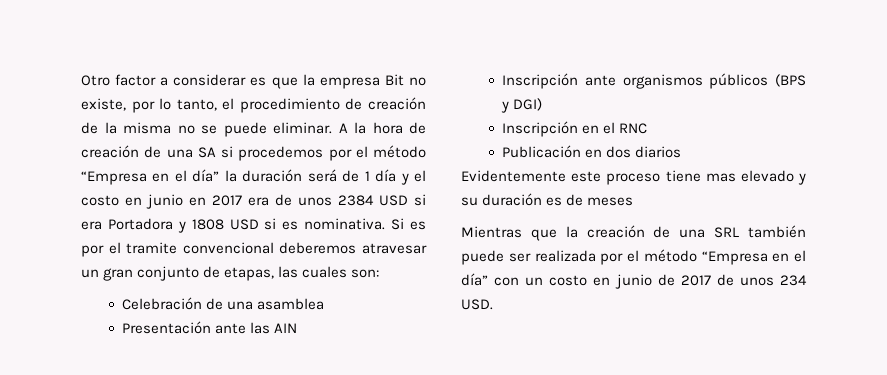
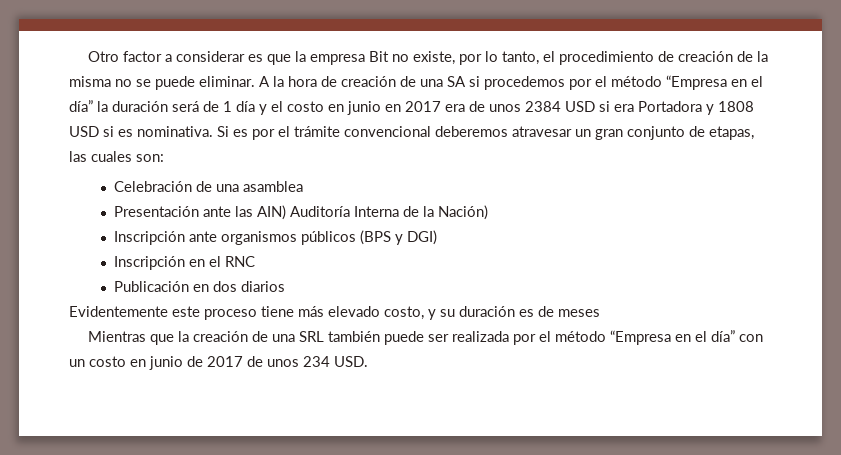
- Si es por el tramite convencional deberemos atravesar un gran conjunto de etapas, las cuales son:
+ Si es por el trámite convencional deberemos atravesar un gran conjunto de etapas, las cuales son:
- Presentación ante las AIN
+ Presentación ante las AIN) Auditoría Interna de la Nación)
- Evidentemente este proceso tiene mas elevado y su duración es de meses
+ Evidentemente este proceso tiene más elevado costo, y su duración es de meses

